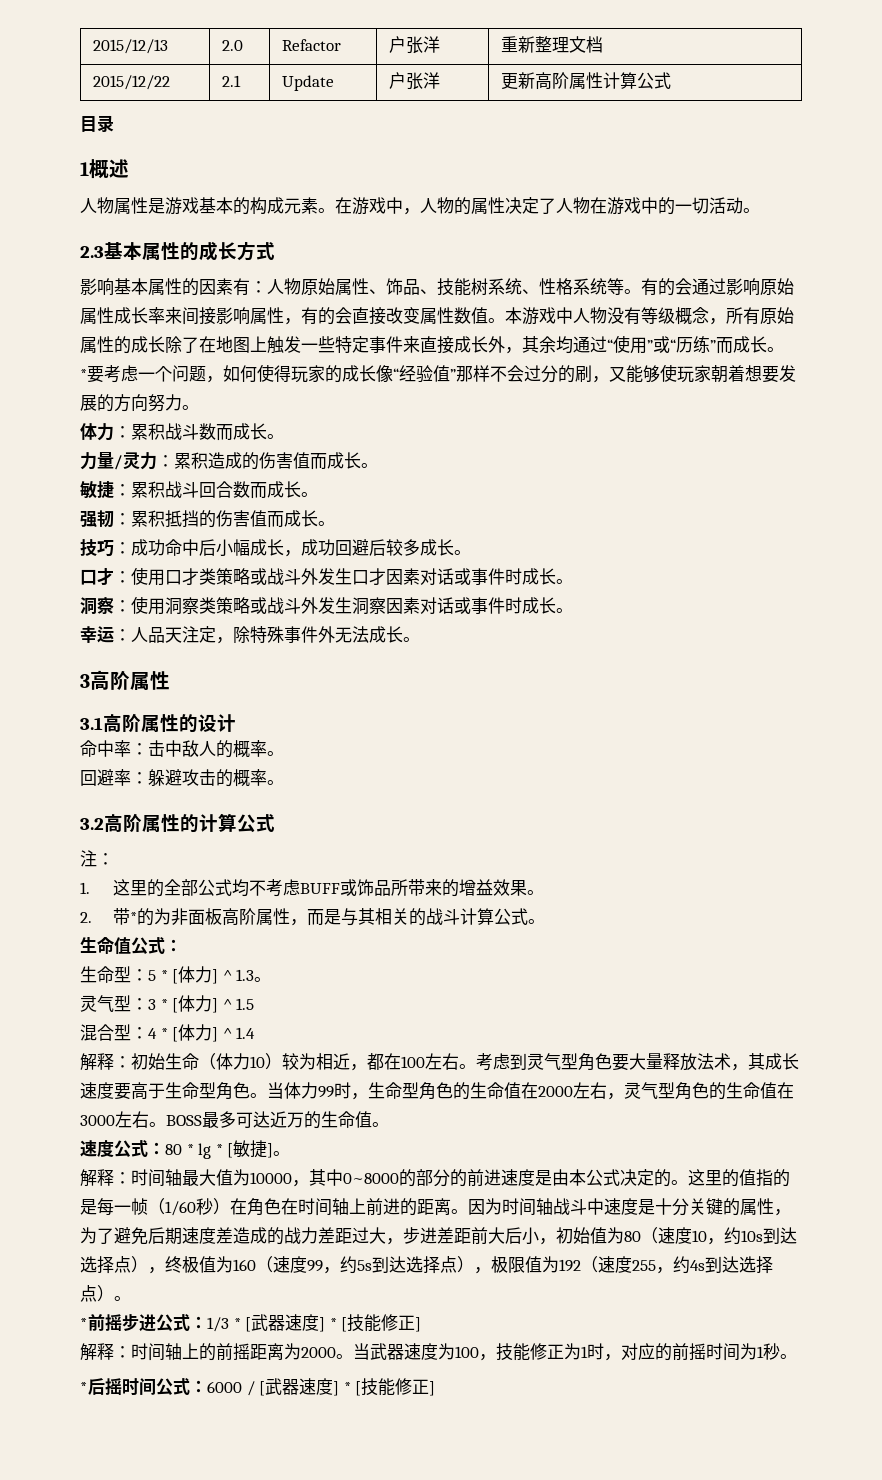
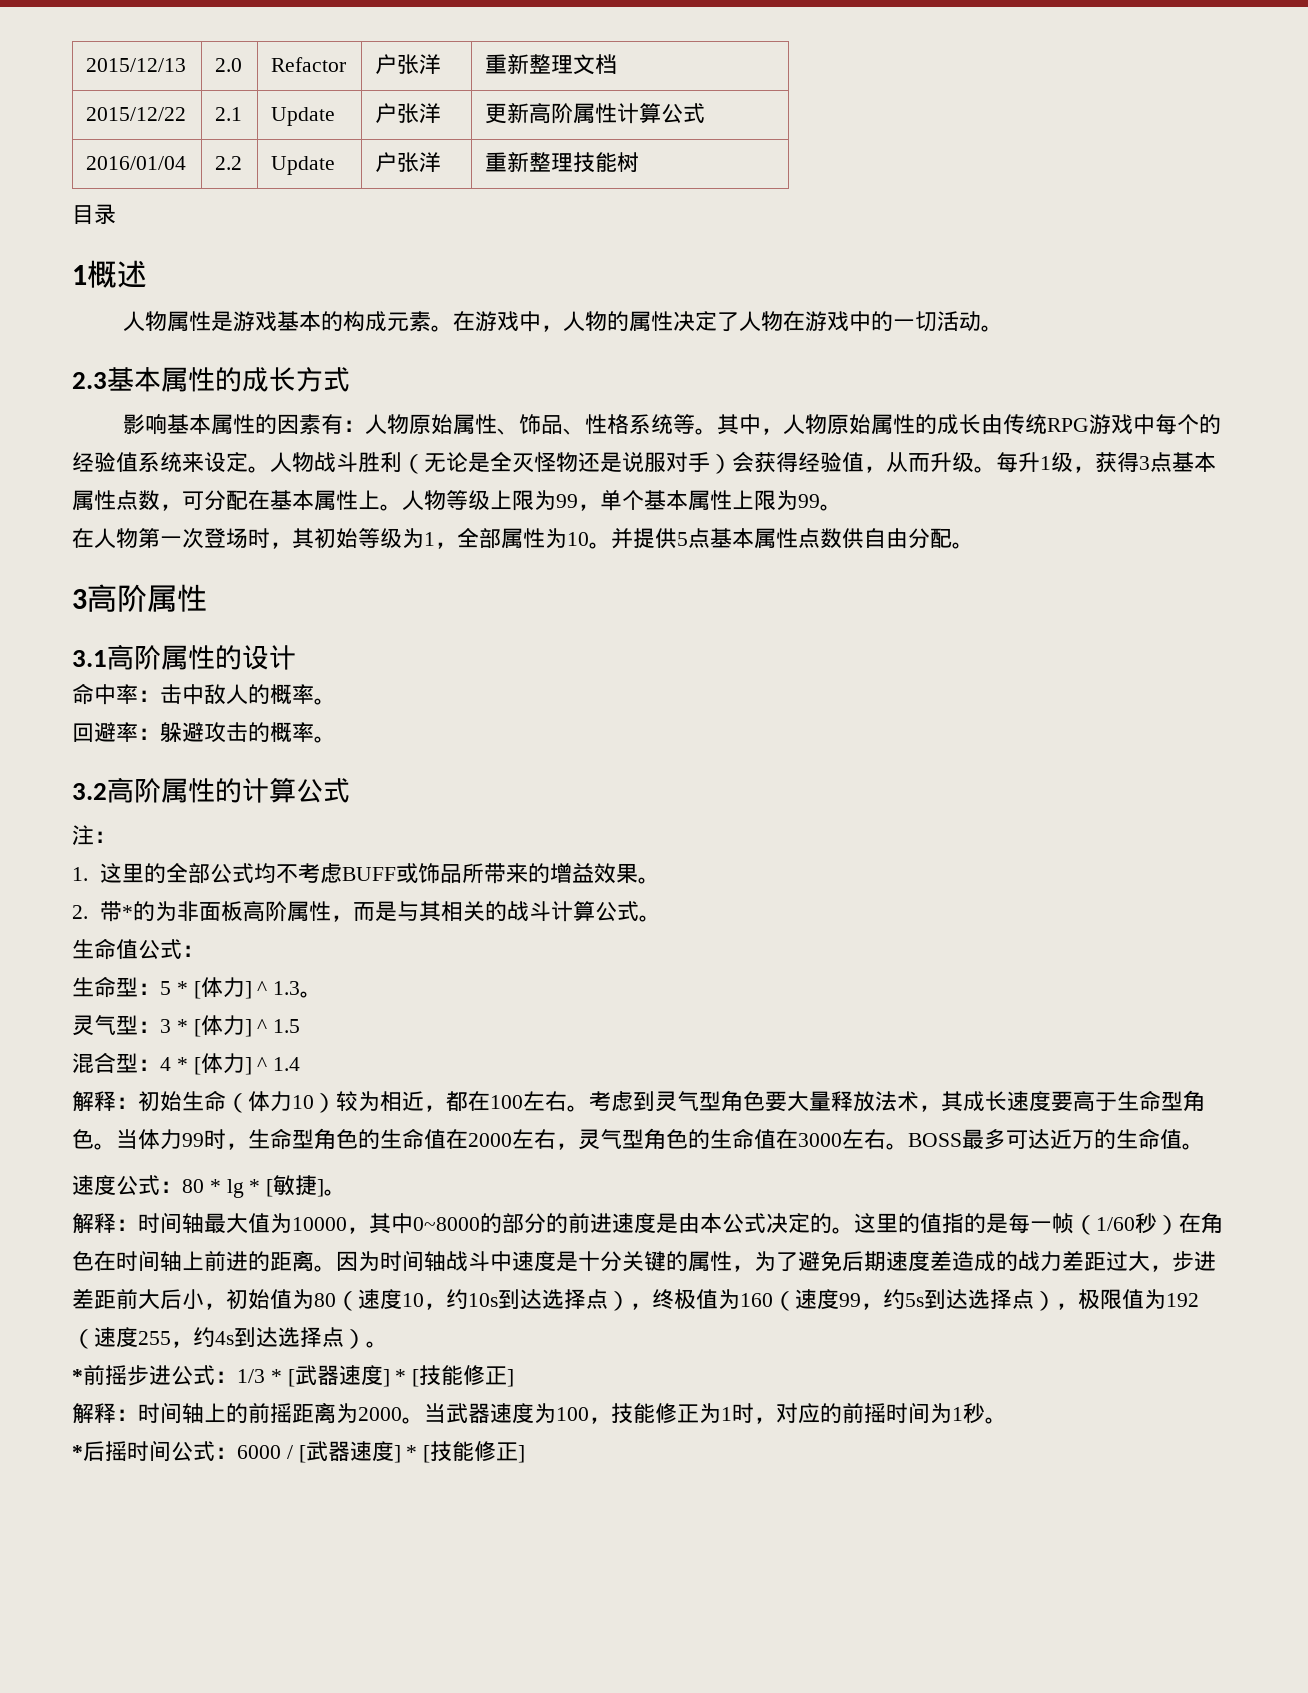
+ 2016/01/04 | 2.2 | Update | 户张洋 | 重新整理技能树
- 影响基本属性的因素有：人物原始属性、饰品、技能树系统、性格系统等。有的会通过影响原始属性成长率来间接影响属性，有的会直接改变属性数值。本游戏中人物没有等级概念，所有原始属性的成长除了在地图上触发一些特定事件来直接成长外，其余均通过“使用”或“历练”而成长。
- *要考虑一个问题，如何使得玩家的成长像“经验值”那样不会过分的刷，又能够使玩家朝着想要发展的方向努力。
- 体力：累积战斗数而成长。
- 力量/灵力：累积造成的伤害值而成长。
- 敏捷：累积战斗回合数而成长。
- 强韧：累积抵挡的伤害值而成长。
- 技巧：成功命中后小幅成长，成功回避后较多成长。
- 口才：使用口才类策略或战斗外发生口才因素对话或事件时成长。
- 洞察：使用洞察类策略或战斗外发生洞察因素对话或事件时成长。
- 幸运：人品天注定，除特殊事件外无法成长。
+ 影响基本属性的因素有：人物原始属性、饰品、性格系统等。其中，人物原始属性的成长由传统RPG游戏中每个的经验值系统来设定。人物战斗胜利（无论是全灭怪物还是说服对手）会获得经验值，从而升级。每升1级，获得3点基本属性点数，可分配在基本属性上。人物等级上限为99，单个基本属性上限为99。
+ 在人物第一次登场时，其初始等级为1，全部属性为10。并提供5点基本属性点数供自由分配。

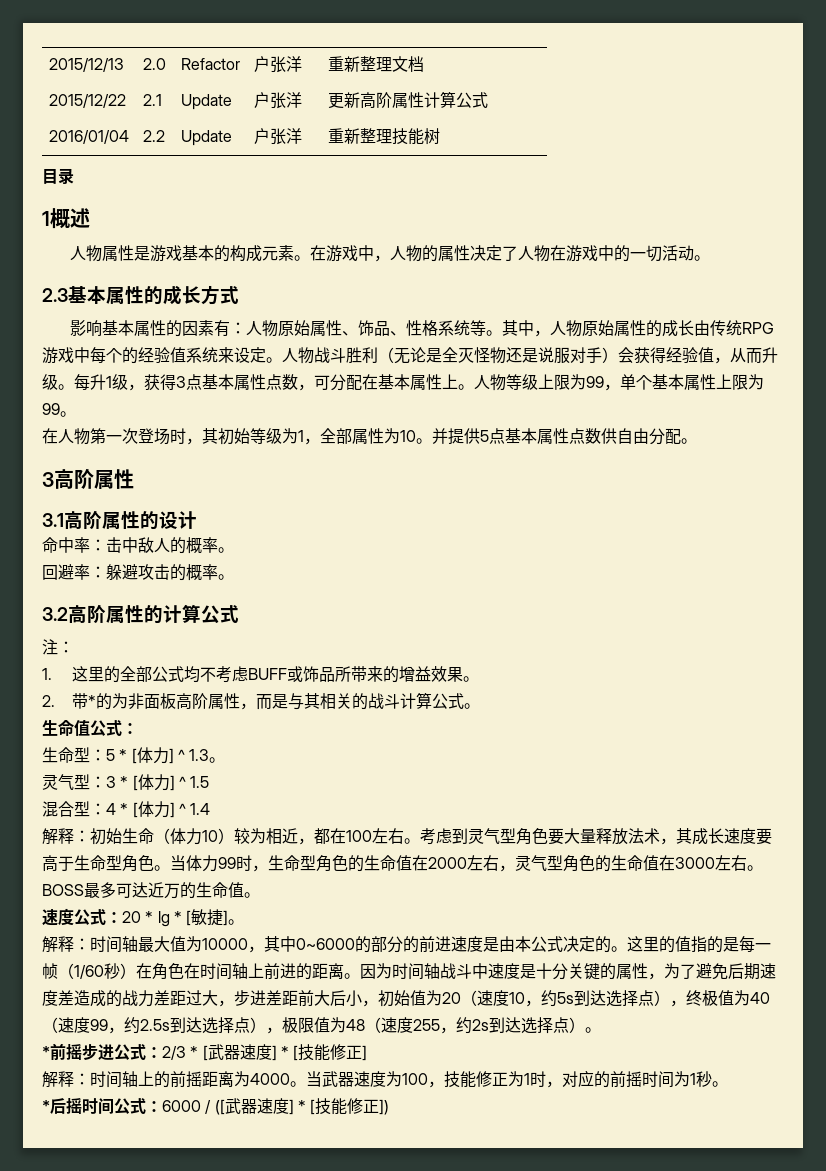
- 速度公式：80 * lg * [敏捷]。
+ 速度公式：20 * lg * [敏捷]。
- 解释：时间轴最大值为10000，其中0~8000的部分的前进速度是由本公式决定的。
+ 解释：时间轴最大值为10000，其中0~6000的部分的前进速度是由本公式决定的。
- 因为时间轴战斗中速度是十分关键的属性，为了避免后期速度差造成的战力差距过大，步进差距前大后小，初始值为80（速度10，约10s到达选择点），终极值为160（速度99，约5s到达选择点），极限值为192（速度255，约4s到达选择点）。
+ 因为时间轴战斗中速度是十分关键的属性，为了避免后期速度差造成的战力差距过大，步进差距前大后小，初始值为20（速度10，约5s到达选择点），终极值为40（速度99，约2.5s到达选择点），极限值为48（速度255，约2s到达选择点）。
- *前摇步进公式：1/3 * [武器速度] * [技能修正]
+ *前摇步进公式：2/3 * [武器速度] * [技能修正]
- 解释：时间轴上的前摇距离为2000。
+ 解释：时间轴上的前摇距离为4000。
- *后摇时间公式：6000 / [武器速度] * [技能修正]
+ *后摇时间公式：6000 / ([武器速度] * [技能修正])

